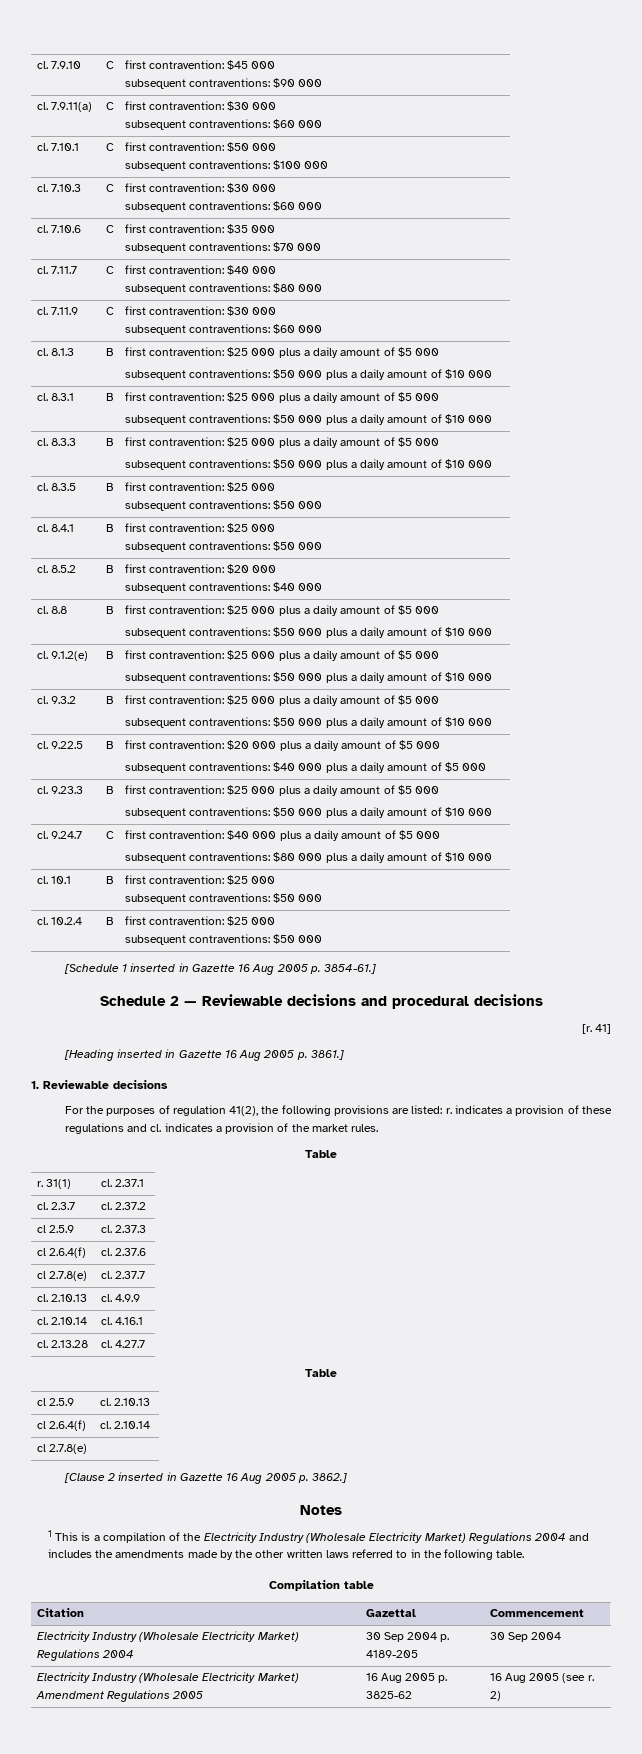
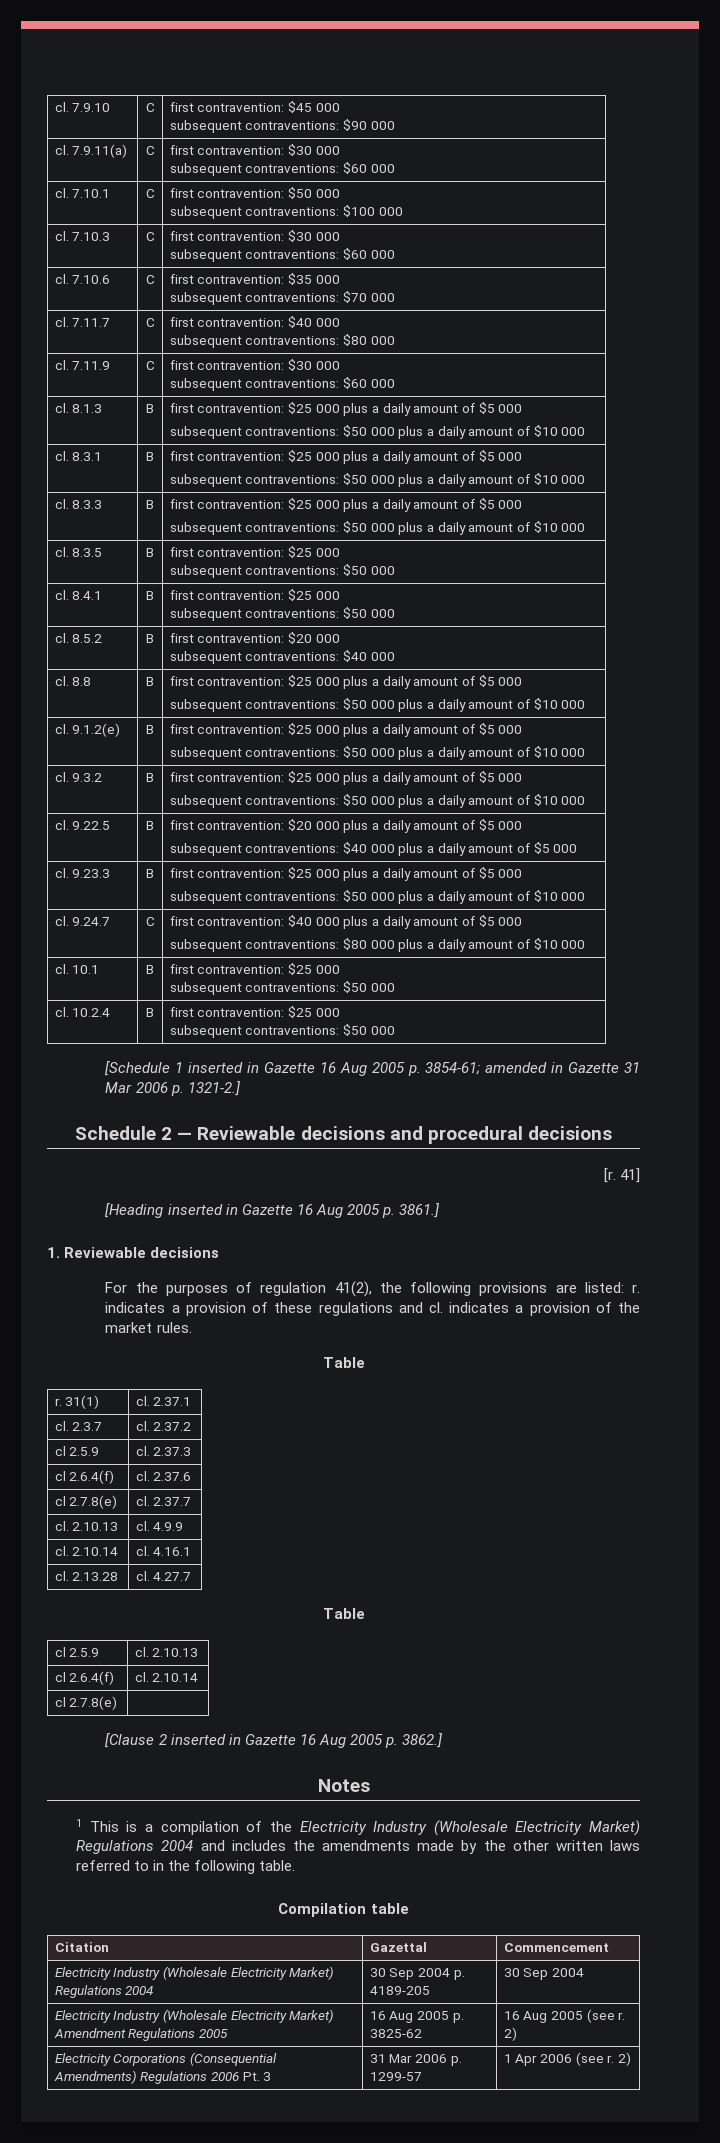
- [Schedule 1 inserted in Gazette 16 Aug 2005 p. 3854-61.]
+ [Schedule 1 inserted in Gazette 16 Aug 2005 p. 3854-61; amended in Gazette 31 Mar 2006 p. 1321-2.]
+ Electricity Corporations (Consequential Amendments) Regulations 2006 Pt. 3 | 31 Mar 2006 p. 1299-57 | 1 Apr 2006 (see r. 2)

